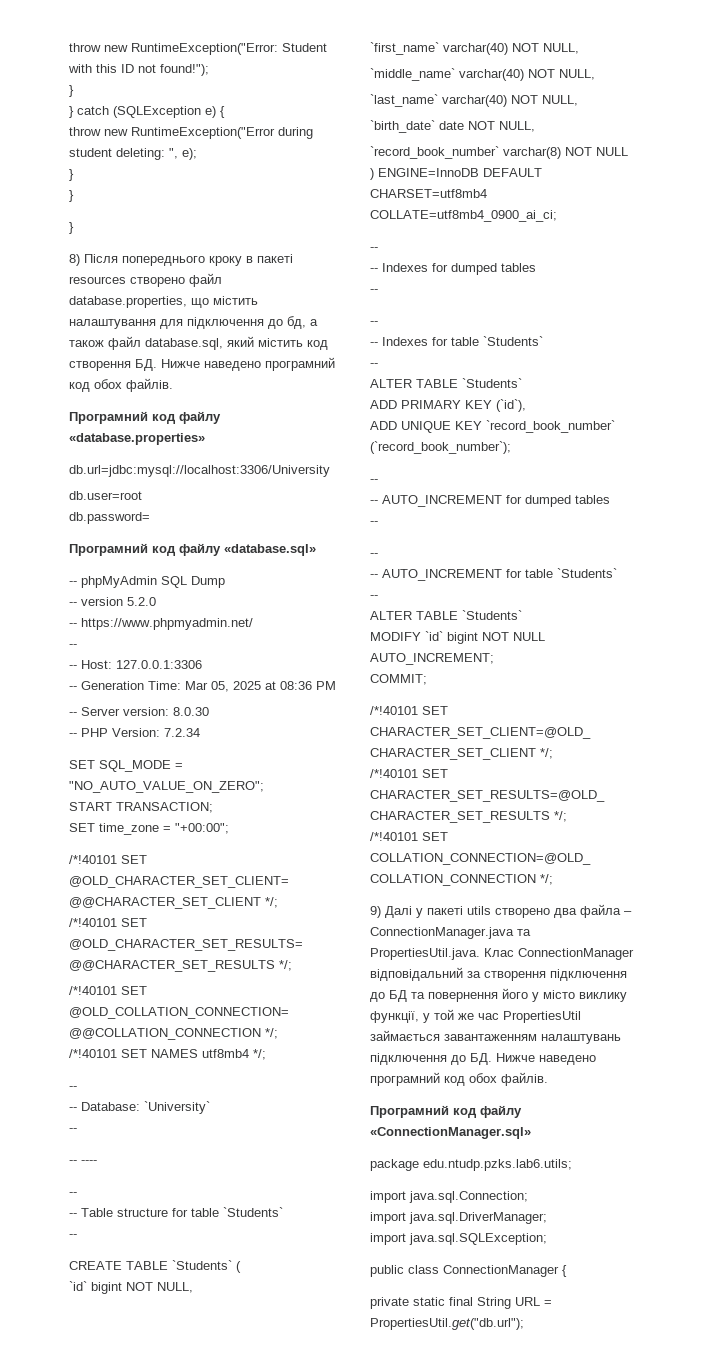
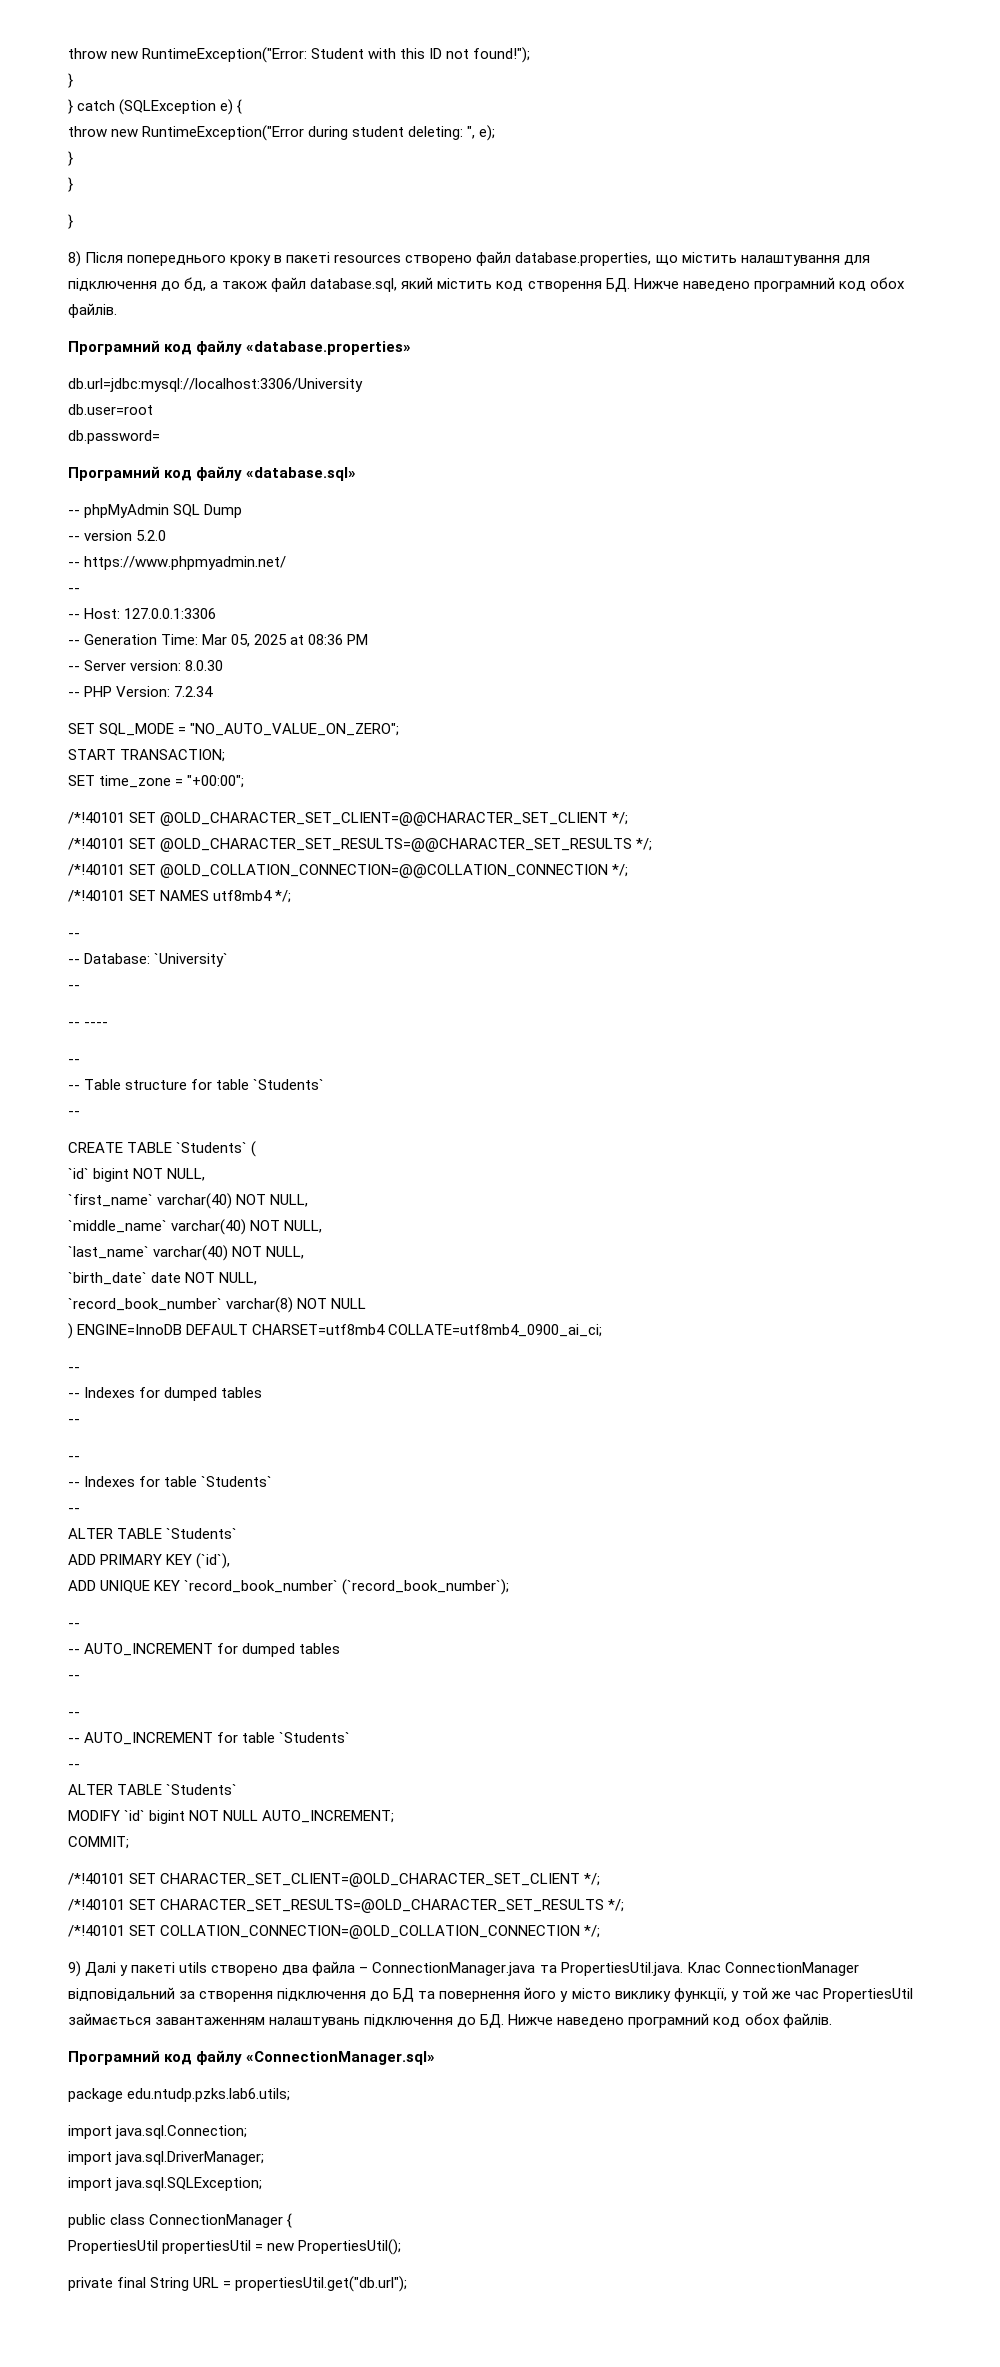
+ PropertiesUtil propertiesUtil = new PropertiesUtil();
- private static final String URL = PropertiesUtil.get("db.url");
+ private final String URL = propertiesUtil.get("db.url");

